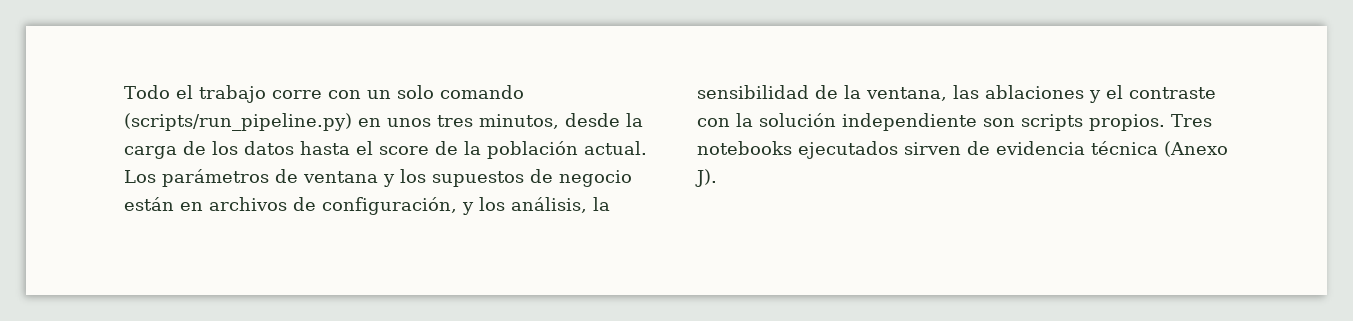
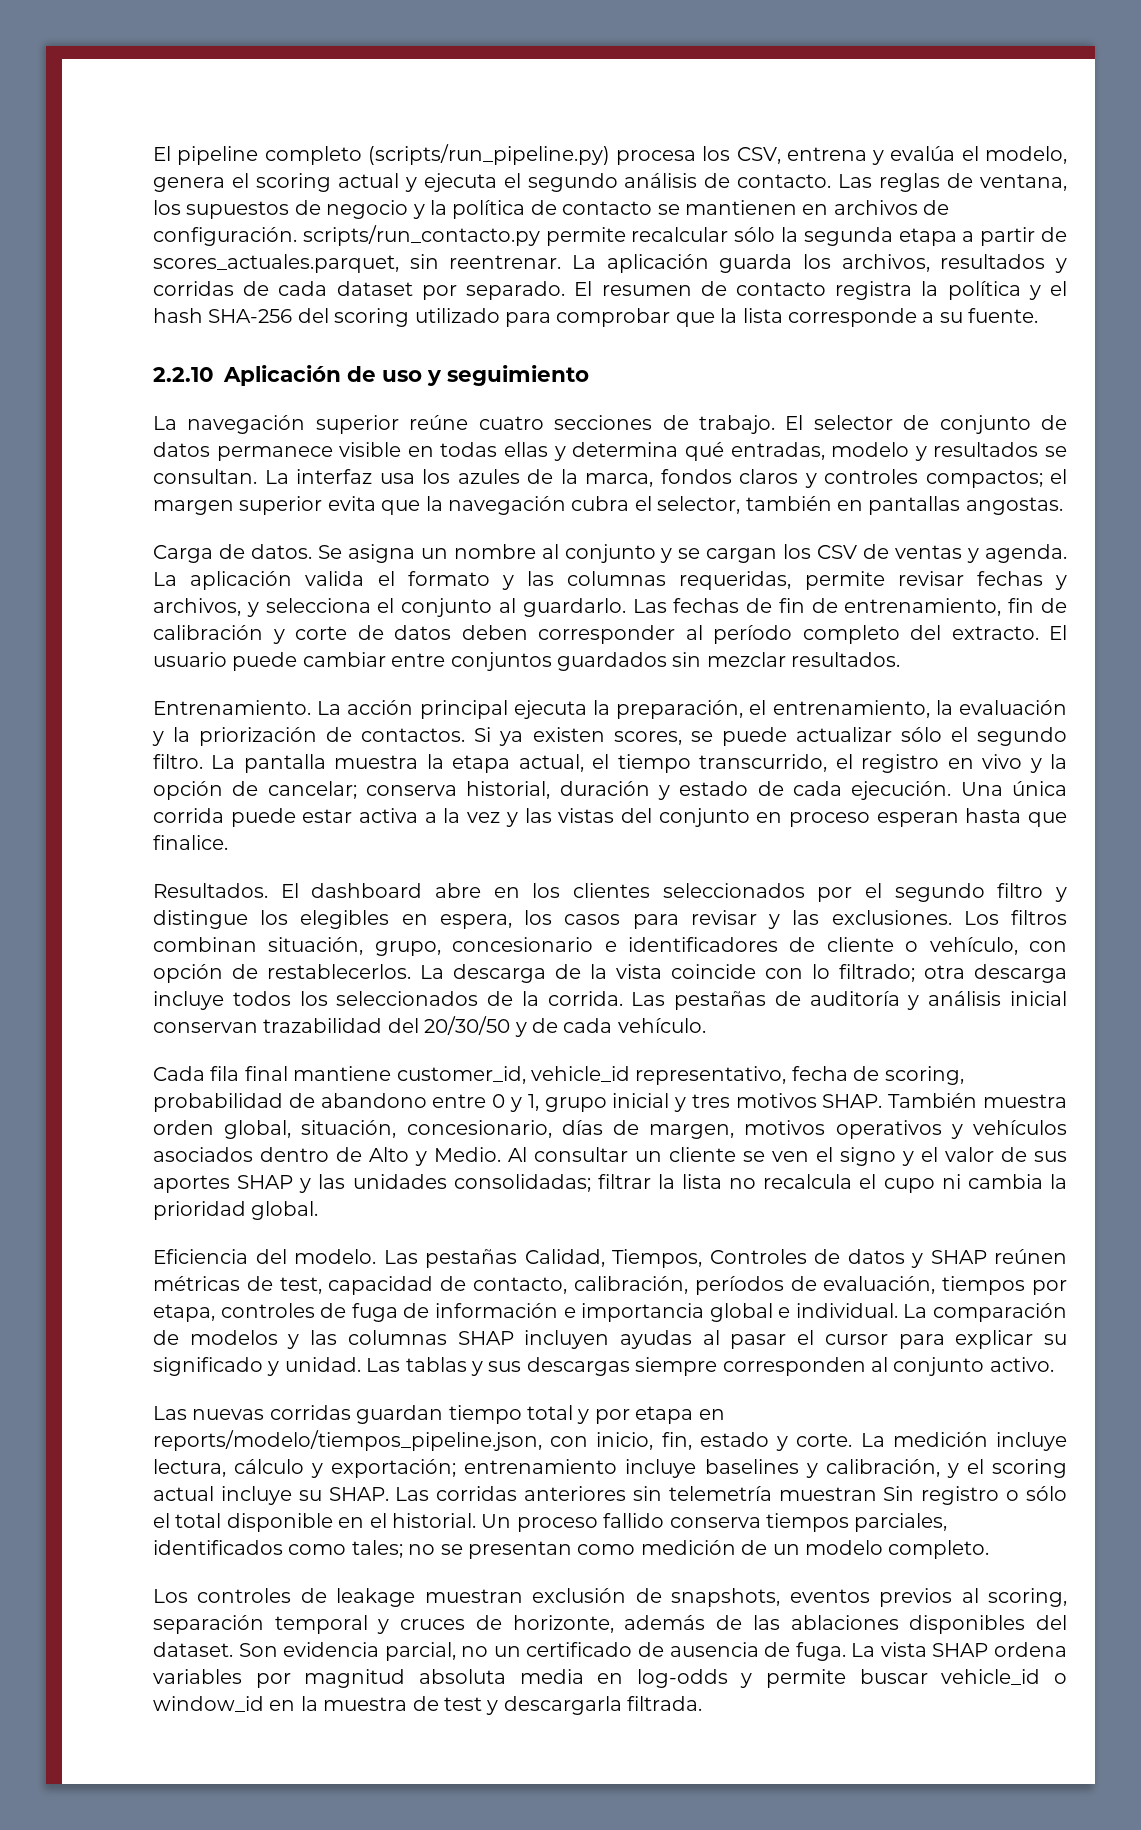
- Todo el trabajo corre con un solo comando (scripts/run_pipeline.py) en unos tres minutos, desde la carga de los datos hasta el score de la población actual. Los parámetros de ventana y los supuestos de negocio están en archivos de configuración, y los análisis, la sensibilidad de la ventana, las ablaciones y el contraste con la solución independiente son scripts propios. Tres notebooks ejecutados sirven de evidencia técnica (Anexo J).
+ El pipeline completo (scripts/run_pipeline.py) procesa los CSV, entrena y evalúa el modelo, genera el scoring actual y ejecuta el segundo análisis de contacto. Las reglas de ventana, los supuestos de negocio y la política de contacto se mantienen en archivos de configuración. scripts/run_contacto.py permite recalcular sólo la segunda etapa a partir de scores_actuales.parquet, sin reentrenar. La aplicación guarda los archivos, resultados y corridas de cada dataset por separado. El resumen de contacto registra la política y el hash SHA-256 del scoring utilizado para comprobar que la lista corresponde a su fuente.
+ 2.2.10 Aplicación de uso y seguimiento
+ La navegación superior reúne cuatro secciones de trabajo. El selector de conjunto de datos permanece visible en todas ellas y determina qué entradas, modelo y resultados se consultan. La interfaz usa los azules de la marca, fondos claros y controles compactos; el margen superior evita que la navegación cubra el selector, también en pantallas angostas.
+ Carga de datos. Se asigna un nombre al conjunto y se cargan los CSV de ventas y agenda. La aplicación valida el formato y las columnas requeridas, permite revisar fechas y archivos, y selecciona el conjunto al guardarlo. Las fechas de fin de entrenamiento, fin de calibración y corte de datos deben corresponder al período completo del extracto. El usuario puede cambiar entre conjuntos guardados sin mezclar resultados.
+ Entrenamiento. La acción principal ejecuta la preparación, el entrenamiento, la evaluación y la priorización de contactos. Si ya existen scores, se puede actualizar sólo el segundo filtro. La pantalla muestra la etapa actual, el tiempo transcurrido, el registro en vivo y la opción de cancelar; conserva historial, duración y estado de cada ejecución. Una única corrida puede estar activa a la vez y las vistas del conjunto en proceso esperan hasta que finalice.
+ Resultados. El dashboard abre en los clientes seleccionados por el segundo filtro y distingue los elegibles en espera, los casos para revisar y las exclusiones. Los filtros combinan situación, grupo, concesionario e identificadores de cliente o vehículo, con opción de restablecerlos. La descarga de la vista coincide con lo filtrado; otra descarga incluye todos los seleccionados de la corrida. Las pestañas de auditoría y análisis inicial conservan trazabilidad del 20/30/50 y de cada vehículo.
+ Cada fila final mantiene customer_id, vehicle_id representativo, fecha de scoring, probabilidad de abandono entre 0 y 1, grupo inicial y tres motivos SHAP. También muestra orden global, situación, concesionario, días de margen, motivos operativos y vehículos asociados dentro de Alto y Medio. Al consultar un cliente se ven el signo y el valor de sus aportes SHAP y las unidades consolidadas; filtrar la lista no recalcula el cupo ni cambia la prioridad global.
+ Eficiencia del modelo. Las pestañas Calidad, Tiempos, Controles de datos y SHAP reúnen métricas de test, capacidad de contacto, calibración, períodos de evaluación, tiempos por etapa, controles de fuga de información e importancia global e individual. La comparación de modelos y las columnas SHAP incluyen ayudas al pasar el cursor para explicar su significado y unidad. Las tablas y sus descargas siempre corresponden al conjunto activo.
+ Las nuevas corridas guardan tiempo total y por etapa en reports/modelo/tiempos_pipeline.json, con inicio, fin, estado y corte. La medición incluye lectura, cálculo y exportación; entrenamiento incluye baselines y calibración, y el scoring actual incluye su SHAP. Las corridas anteriores sin telemetría muestran Sin registro o sólo el total disponible en el historial. Un proceso fallido conserva tiempos parciales, identificados como tales; no se presentan como medición de un modelo completo.
+ Los controles de leakage muestran exclusión de snapshots, eventos previos al scoring, separación temporal y cruces de horizonte, además de las ablaciones disponibles del dataset. Son evidencia parcial, no un certificado de ausencia de fuga. La vista SHAP ordena variables por magnitud absoluta media en log-odds y permite buscar vehicle_id o window_id en la muestra de test y descargarla filtrada.

